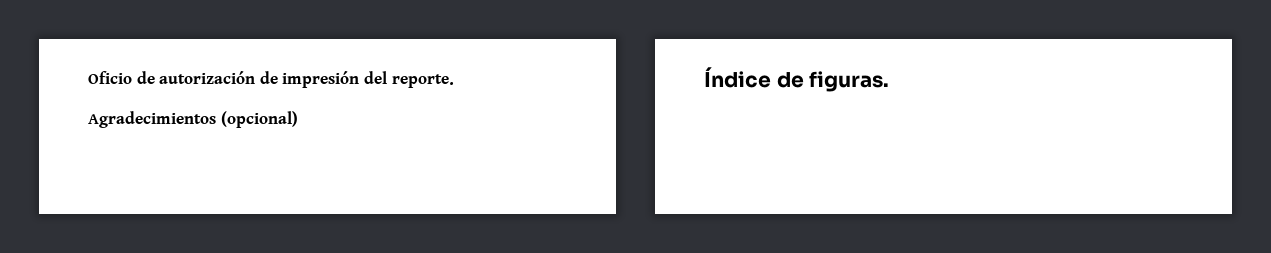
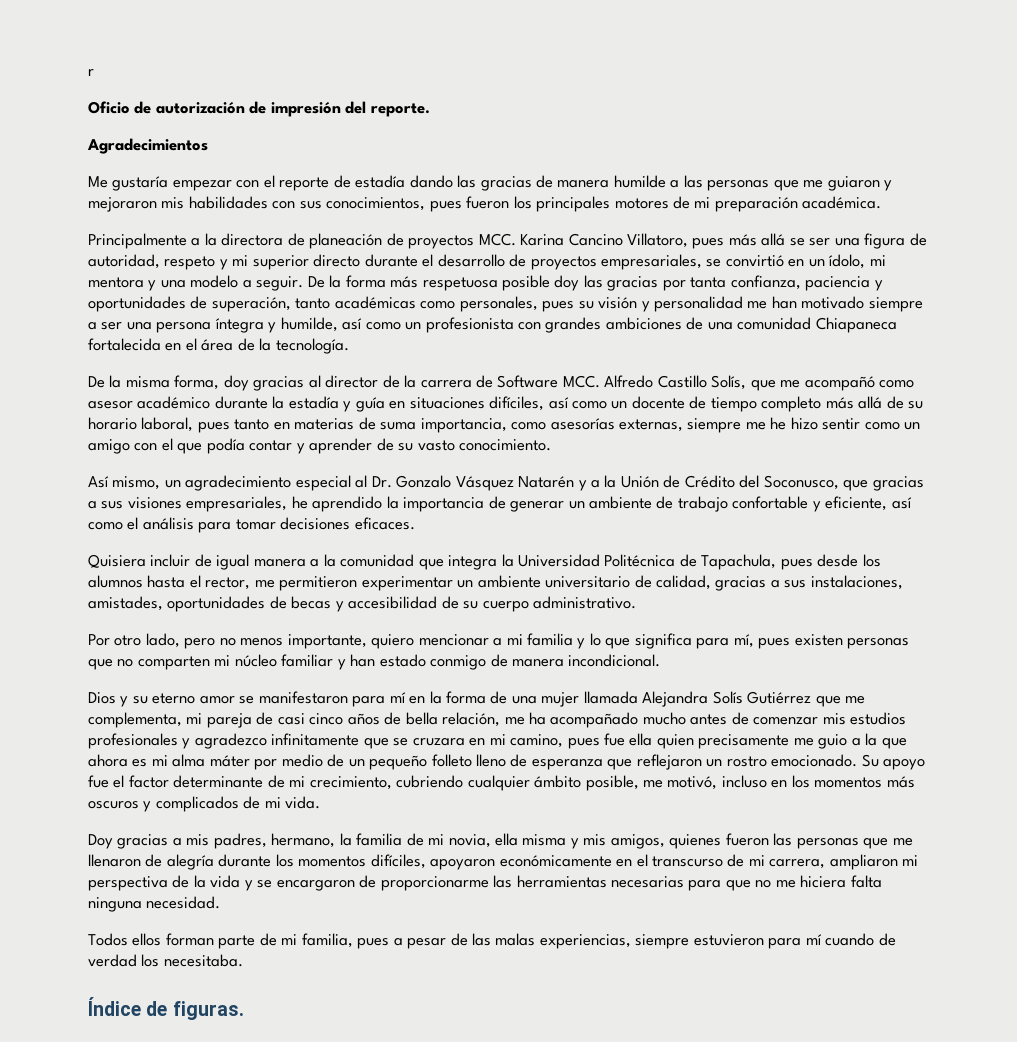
+ r
- Agradecimientos (opcional)
+ Agradecimientos
+ Me gustaría empezar con el reporte de estadía dando las gracias de manera humilde a las personas que me guiaron y mejoraron mis habilidades con sus conocimientos, pues fueron los principales motores de mi preparación académica.
+ Principalmente a la directora de planeación de proyectos MCC. Karina Cancino Villatoro, pues más allá se ser una figura de autoridad, respeto y mi superior directo durante el desarrollo de proyectos empresariales, se convirtió en un ídolo, mi mentora y una modelo a seguir. De la forma más respetuosa posible doy las gracias por tanta confianza, paciencia y oportunidades de superación, tanto académicas como personales, pues su visión y personalidad me han motivado siempre a ser una persona íntegra y humilde, así como un profesionista con grandes ambiciones de una comunidad Chiapaneca fortalecida en el área de la tecnología.
+ De la misma forma, doy gracias al director de la carrera de Software MCC. Alfredo Castillo Solís, que me acompañó como asesor académico durante la estadía y guía en situaciones difíciles, así como un docente de tiempo completo más allá de su horario laboral, pues tanto en materias de suma importancia, como asesorías externas, siempre me he hizo sentir como un amigo con el que podía contar y aprender de su vasto conocimiento.
+ Así mismo, un agradecimiento especial al Dr. Gonzalo Vásquez Natarén y a la Unión de Crédito del Soconusco, que gracias a sus visiones empresariales, he aprendido la importancia de generar un ambiente de trabajo confortable y eficiente, así como el análisis para tomar decisiones eficaces.
+ Quisiera incluir de igual manera a la comunidad que integra la Universidad Politécnica de Tapachula, pues desde los alumnos hasta el rector, me permitieron experimentar un ambiente universitario de calidad, gracias a sus instalaciones, amistades, oportunidades de becas y accesibilidad de su cuerpo administrativo.
+ Por otro lado, pero no menos importante, quiero mencionar a mi familia y lo que significa para mí, pues existen personas que no comparten mi núcleo familiar y han estado conmigo de manera incondicional.
+ Dios y su eterno amor se manifestaron para mí en la forma de una mujer llamada Alejandra Solís Gutiérrez que me complementa, mi pareja de casi cinco años de bella relación, me ha acompañado mucho antes de comenzar mis estudios profesionales y agradezco infinitamente que se cruzara en mi camino, pues fue ella quien precisamente me guio a la que ahora es mi alma máter por medio de un pequeño folleto lleno de esperanza que reflejaron un rostro emocionado. Su apoyo fue el factor determinante de mi crecimiento, cubriendo cualquier ámbito posible, me motivó, incluso en los momentos más oscuros y complicados de mi vida.
+ Doy gracias a mis padres, hermano, la familia de mi novia, ella misma y mis amigos, quienes fueron las personas que me llenaron de alegría durante los momentos difíciles, apoyaron económicamente en el transcurso de mi carrera, ampliaron mi perspectiva de la vida y se encargaron de proporcionarme las herramientas necesarias para que no me hiciera falta ninguna necesidad.
+ Todos ellos forman parte de mi familia, pues a pesar de las malas experiencias, siempre estuvieron para mí cuando de verdad los necesitaba.

